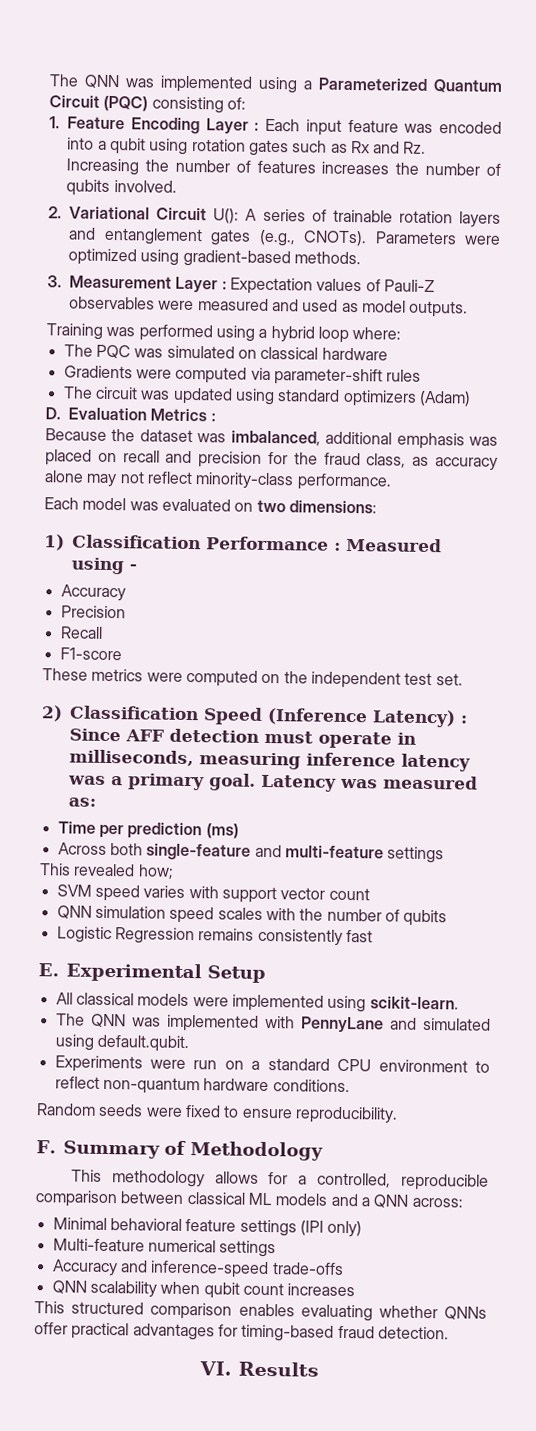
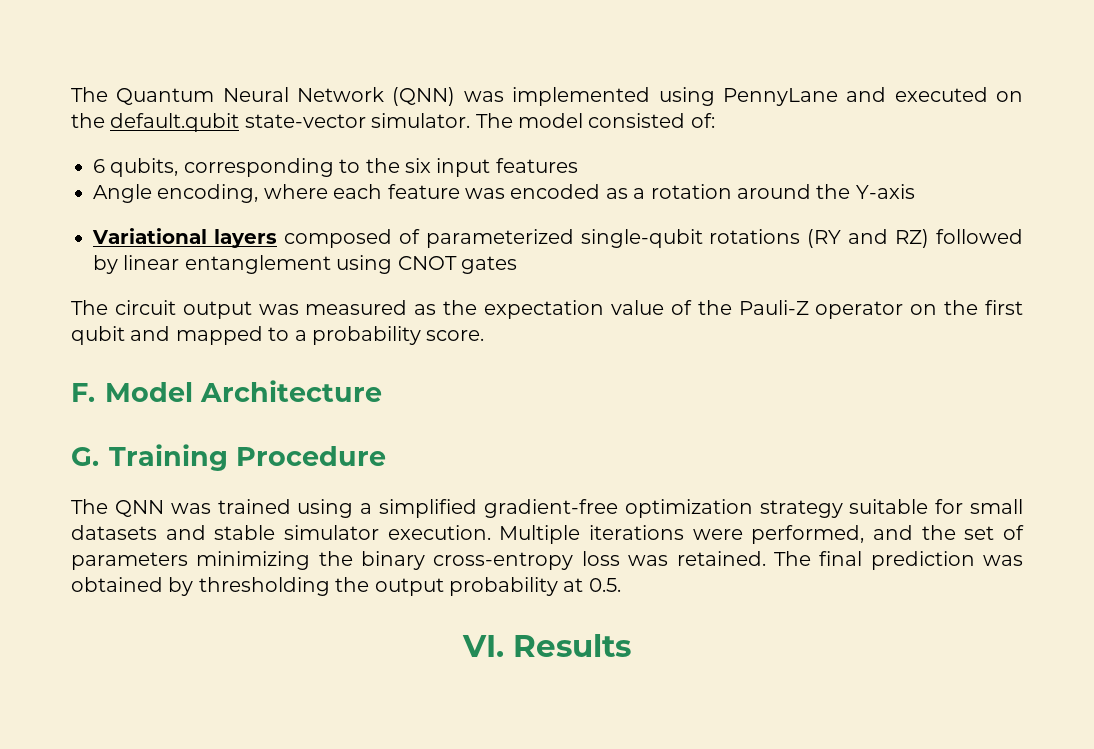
- The QNN was implemented using a Parameterized Quantum Circuit (PQC) consisting of:
- 1. Feature Encoding Layer : Each input feature was encoded into a qubit using rotation gates such as Rx and Rz. Increasing the number of features increases the number of qubits involved.
- 2. Variational Circuit U(): A series of trainable rotation layers and entanglement gates (e.g., CNOTs). Parameters were optimized using gradient-based methods.
- 3. Measurement Layer : Expectation values of Pauli-Z observables were measured and used as model outputs.
- Training was performed using a hybrid loop where:
- The PQC was simulated on classical hardware
- Gradients were computed via parameter-shift rules
- The circuit was updated using standard optimizers (Adam)
- D. Evaluation Metrics :
- Because the dataset was imbalanced, additional emphasis was placed on recall and precision for the fraud class, as accuracy alone may not reflect minority-class performance.
- Each model was evaluated on two dimensions:
- 1) Classification Performance : Measured using -
- Accuracy
- Precision
- Recall
- F1-score
- These metrics were computed on the independent test set.
- 2) Classification Speed (Inference Latency) : Since AFF detection must operate in milliseconds, measuring inference latency was a primary goal. Latency was measured as:
- Time per prediction (ms)
- Across both single-feature and multi-feature settings
- This revealed how;
- SVM speed varies with support vector count
- QNN simulation speed scales with the number of qubits
- Logistic Regression remains consistently fast
- E. Experimental Setup
- All classical models were implemented using scikit-learn.
- The QNN was implemented with PennyLane and simulated using default.qubit.
- Experiments were run on a standard CPU environment to reflect non-quantum hardware conditions.
- Random seeds were fixed to ensure reproducibility.
- F. Summary of Methodology
- This methodology allows for a controlled, reproducible comparison between classical ML models and a QNN across:
- Minimal behavioral feature settings (IPI only)
- Multi-feature numerical settings
- Accuracy and inference-speed trade-offs
- QNN scalability when qubit count increases
- This structured comparison enables evaluating whether QNNs offer practical advantages for timing-based fraud detection.
+ The Quantum Neural Network (QNN) was implemented using PennyLane and executed on the default.qubit state-vector simulator. The model consisted of:
+ 6 qubits, corresponding to the six input features
+ Angle encoding, where each feature was encoded as a rotation around the Y-axis
+ Variational layers composed of parameterized single-qubit rotations (RY and RZ) followed by linear entanglement using CNOT gates
+ The circuit output was measured as the expectation value of the Pauli-Z operator on the first qubit and mapped to a probability score.
+ F. Model Architecture
+ G. Training Procedure
+ The QNN was trained using a simplified gradient-free optimization strategy suitable for small datasets and stable simulator execution. Multiple iterations were performed, and the set of parameters minimizing the binary cross-entropy loss was retained. The final prediction was obtained by thresholding the output probability at 0.5.

